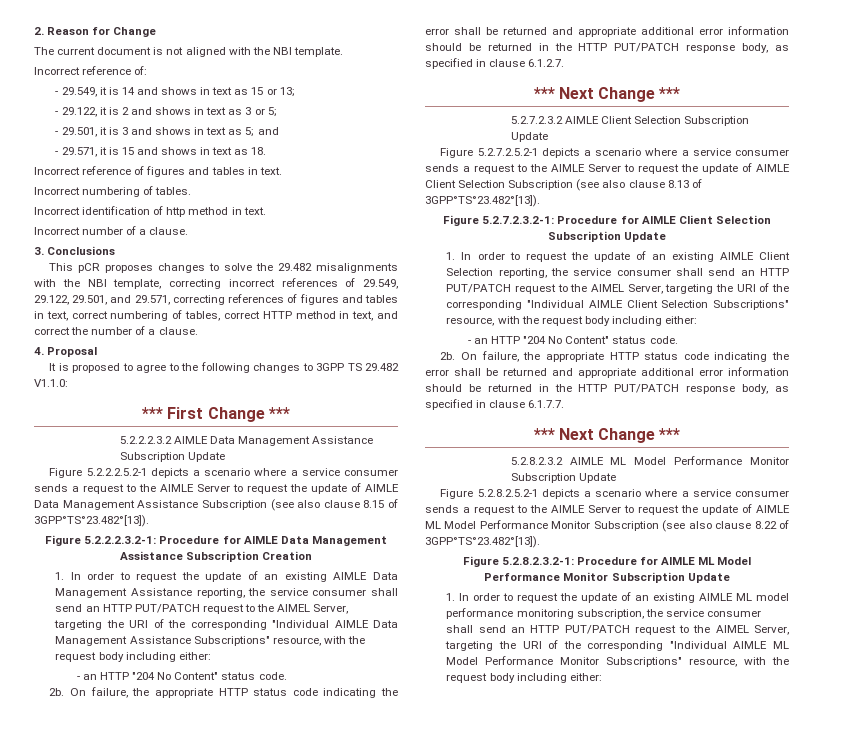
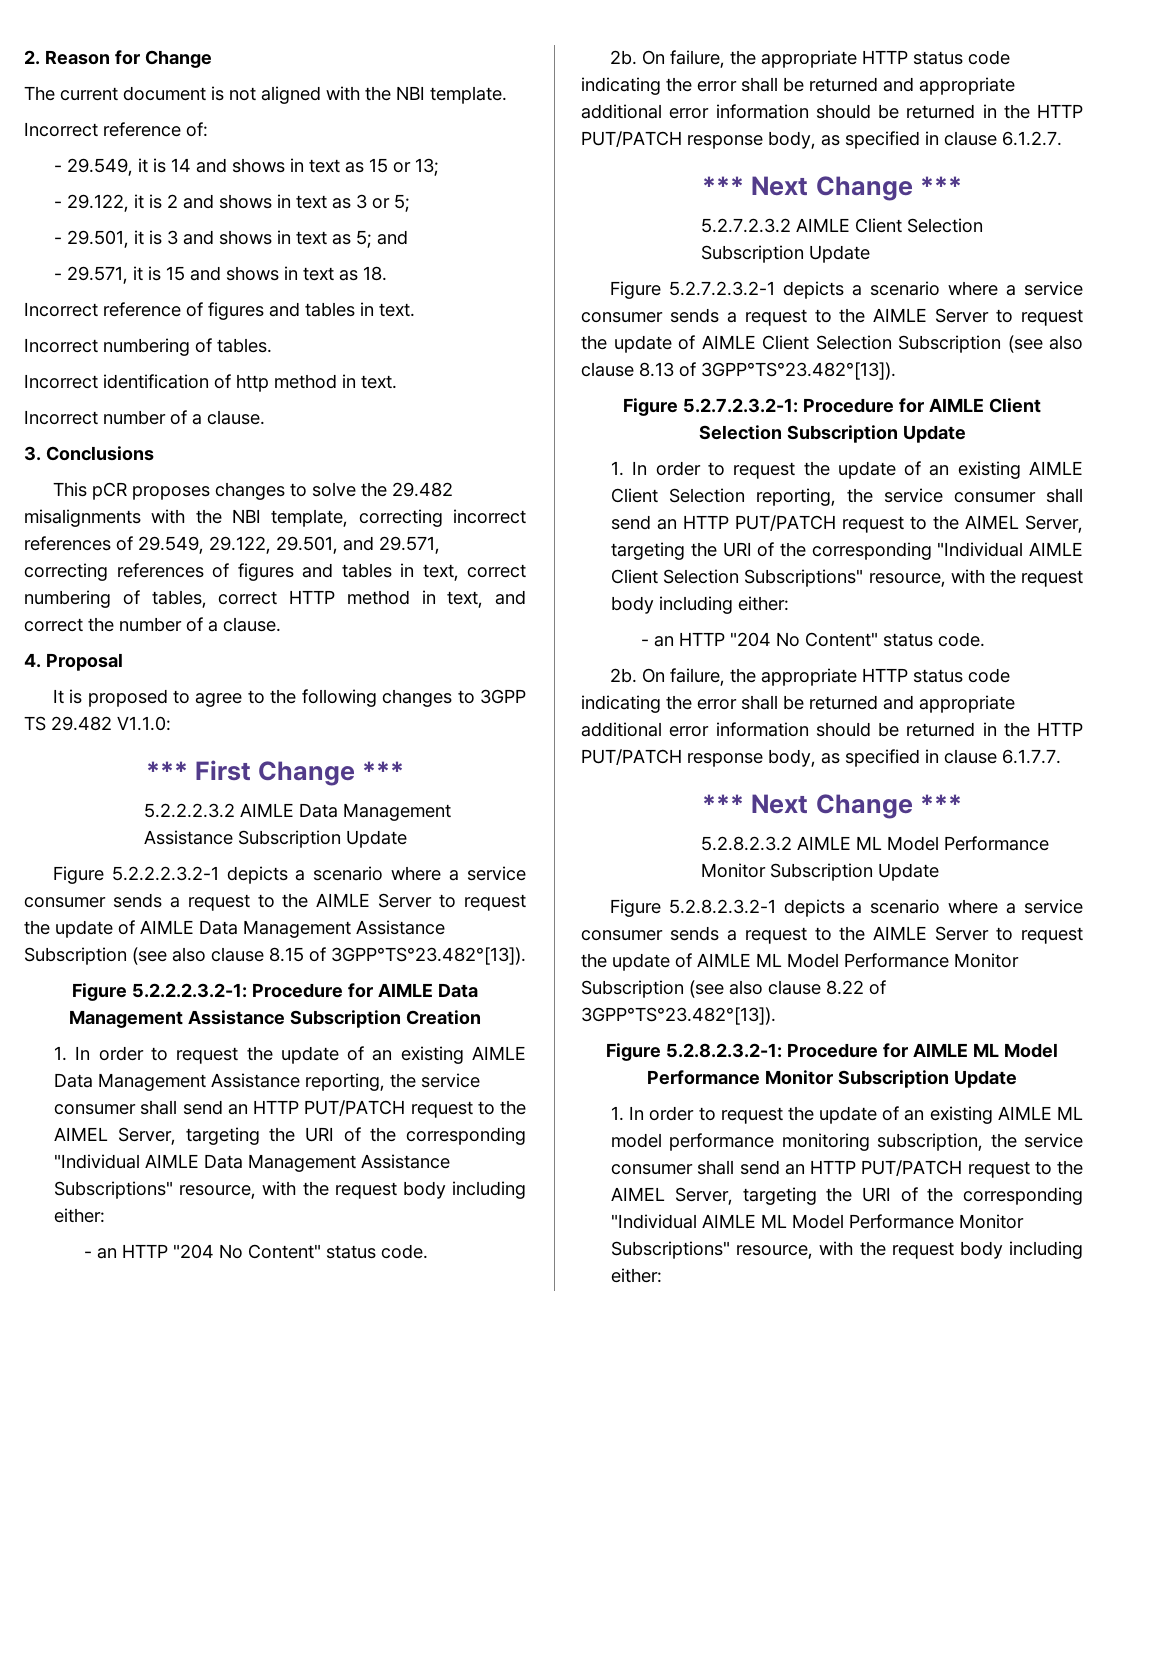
- Figure 5.2.2.2.5.2-1 depicts a scenario where a service consumer sends a request to the AIMLE Server to request the update of AIMLE Data Management Assistance Subscription (see also clause 8.15 of 3GPP°TS°23.482°[13]).
+ Figure 5.2.2.2.3.2-1 depicts a scenario where a service consumer sends a request to the AIMLE Server to request the update of AIMLE Data Management Assistance Subscription (see also clause 8.15 of 3GPP°TS°23.482°[13]).
- Figure 5.2.7.2.5.2-1 depicts a scenario where a service consumer sends a request to the AIMLE Server to request the update of AIMLE Client Selection Subscription (see also clause 8.13 of 3GPP°TS°23.482°[13]).
+ Figure 5.2.7.2.3.2-1 depicts a scenario where a service consumer sends a request to the AIMLE Server to request the update of AIMLE Client Selection Subscription (see also clause 8.13 of 3GPP°TS°23.482°[13]).
- Figure 5.2.8.2.5.2-1 depicts a scenario where a service consumer sends a request to the AIMLE Server to request the update of AIMLE ML Model Performance Monitor Subscription (see also clause 8.22 of 3GPP°TS°23.482°[13]).
+ Figure 5.2.8.2.3.2-1 depicts a scenario where a service consumer sends a request to the AIMLE Server to request the update of AIMLE ML Model Performance Monitor Subscription (see also clause 8.22 of 3GPP°TS°23.482°[13]).

